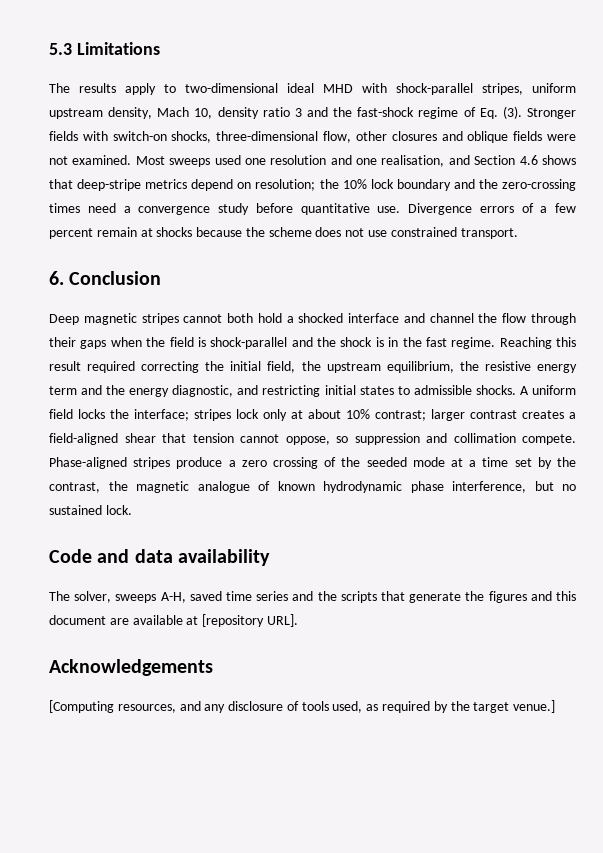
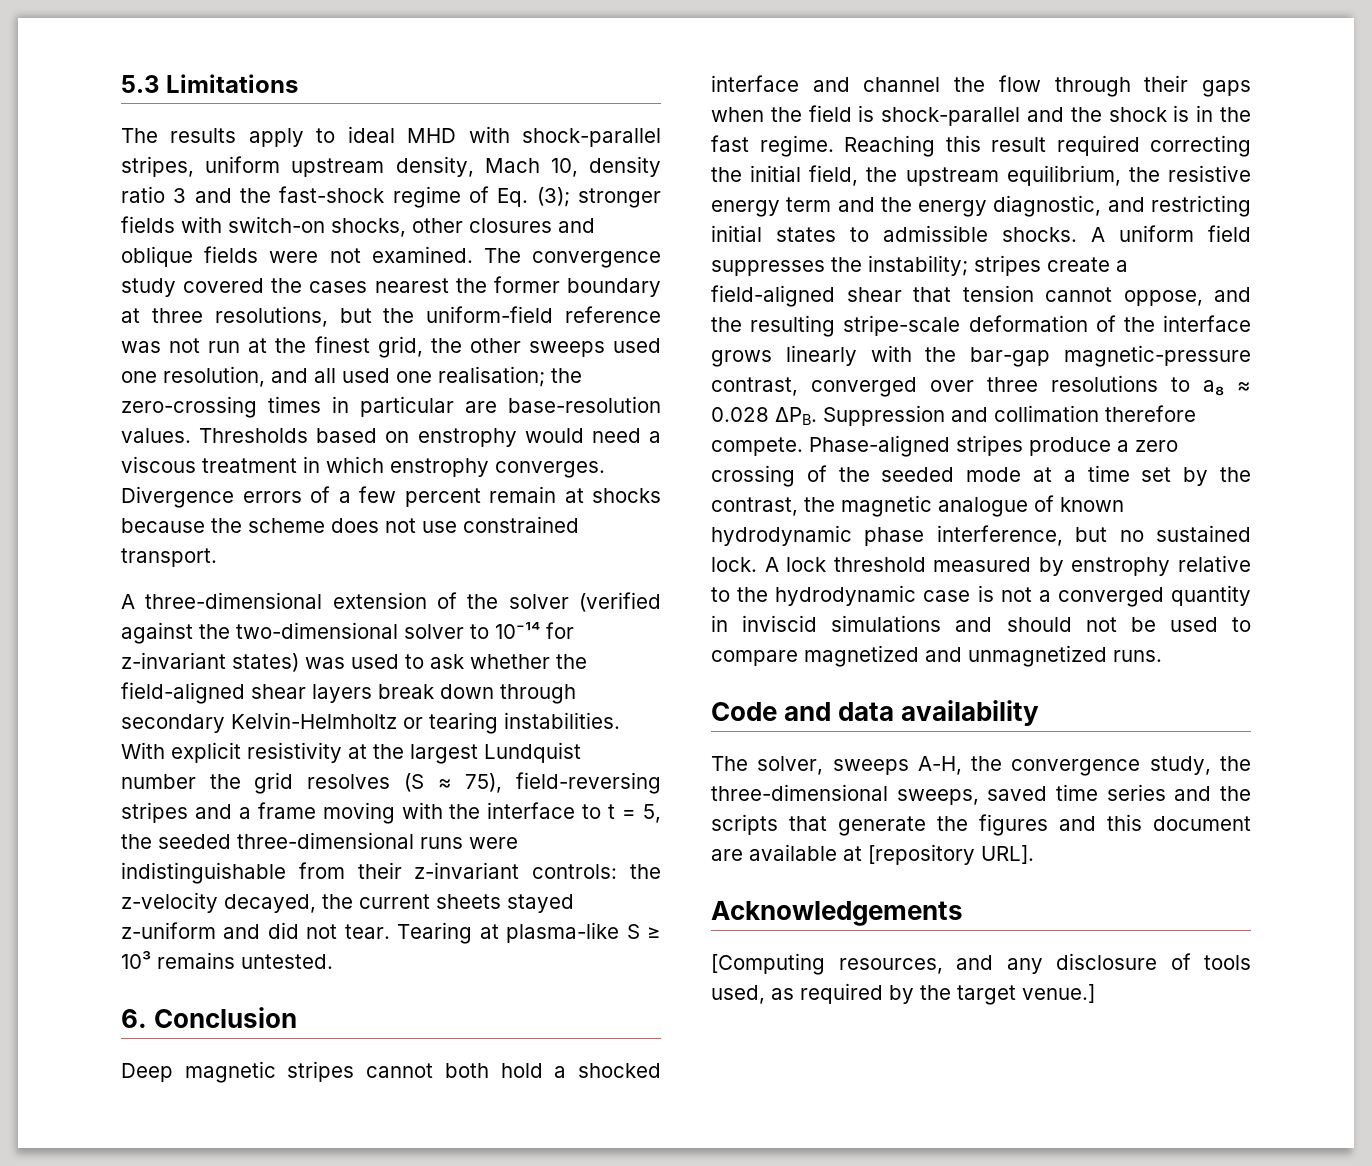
- The results apply to two-dimensional ideal MHD with shock-parallel stripes, uniform upstream density, Mach 10, density ratio 3 and the fast-shock regime of Eq. (3). Stronger fields with switch-on shocks, three-dimensional flow, other closures and oblique fields were not examined.
+ The results apply to ideal MHD with shock-parallel stripes, uniform upstream density, Mach 10, density ratio 3 and the fast-shock regime of Eq. (3); stronger fields with switch-on shocks, other closures and oblique fields were not examined.
- Most sweeps used one resolution and one realisation, and Section 4.6 shows that deep-stripe metrics depend on resolution; the 10% lock boundary and the zero-crossing times need a convergence study before quantitative use.
+ The convergence study covered the cases nearest the former boundary at three resolutions, but the uniform-field reference was not run at the finest grid, the other sweeps used one resolution, and all used one realisation; the zero-crossing times in particular are base-resolution values. Thresholds based on enstrophy would need a viscous treatment in which enstrophy converges.
+ A three-dimensional extension of the solver (verified against the two-dimensional solver to 10⁻¹⁴ for z-invariant states) was used to ask whether the field-aligned shear layers break down through secondary Kelvin-Helmholtz or tearing instabilities. With explicit resistivity at the largest Lundquist number the grid resolves (S ≈ 75), field-reversing stripes and a frame moving with the interface to t = 5, the seeded three-dimensional runs were indistinguishable from their z-invariant controls: the z-velocity decayed, the current sheets stayed z-uniform and did not tear. Tearing at plasma-like S ≥ 10³ remains untested.
- A uniform field locks the interface; stripes lock only at about 10% contrast; larger contrast creates a field-aligned shear that tension cannot oppose, so suppression and collimation compete.
+ A uniform field suppresses the instability; stripes create a field-aligned shear that tension cannot oppose, and the resulting stripe-scale deformation of the interface grows linearly with the bar-gap magnetic-pressure contrast, converged over three resolutions to a₈ ≈ 0.028 ΔPB. Suppression and collimation therefore compete.
+ A lock threshold measured by enstrophy relative to the hydrodynamic case is not a converged quantity in inviscid simulations and should not be used to compare magnetized and unmagnetized runs.
- The solver, sweeps A-H, saved time series and the scripts that generate the figures and this document are available at [repository URL].
+ The solver, sweeps A-H, the convergence study, the three-dimensional sweeps, saved time series and the scripts that generate the figures and this document are available at [repository URL].

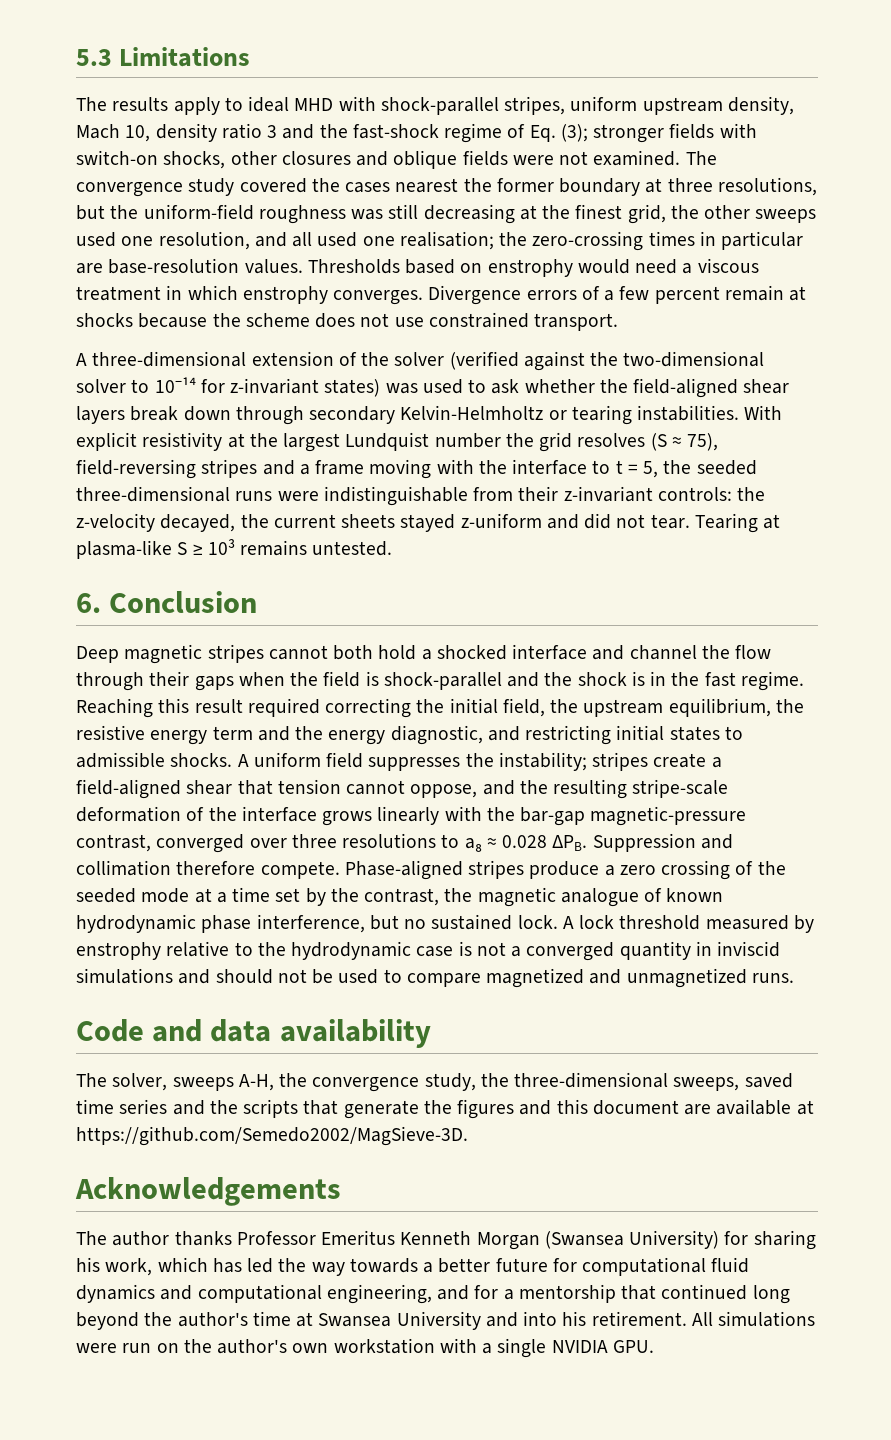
- The convergence study covered the cases nearest the former boundary at three resolutions, but the uniform-field reference was not run at the finest grid, the other sweeps used one resolution, and all used one realisation; the zero-crossing times in particular are base-resolution values.
+ The convergence study covered the cases nearest the former boundary at three resolutions, but the uniform-field roughness was still decreasing at the finest grid, the other sweeps used one resolution, and all used one realisation; the zero-crossing times in particular are base-resolution values.
- The solver, sweeps A-H, the convergence study, the three-dimensional sweeps, saved time series and the scripts that generate the figures and this document are available at [repository URL].
+ The solver, sweeps A-H, the convergence study, the three-dimensional sweeps, saved time series and the scripts that generate the figures and this document are available at https://github.com/Semedo2002/MagSieve-3D.
- [Computing resources, and any disclosure of tools used, as required by the target venue.]
+ The author thanks Professor Emeritus Kenneth Morgan (Swansea University) for sharing his work, which has led the way towards a better future for computational fluid dynamics and computational engineering, and for a mentorship that continued long beyond the author's time at Swansea University and into his retirement. All simulations were run on the author's own workstation with a single NVIDIA GPU.

